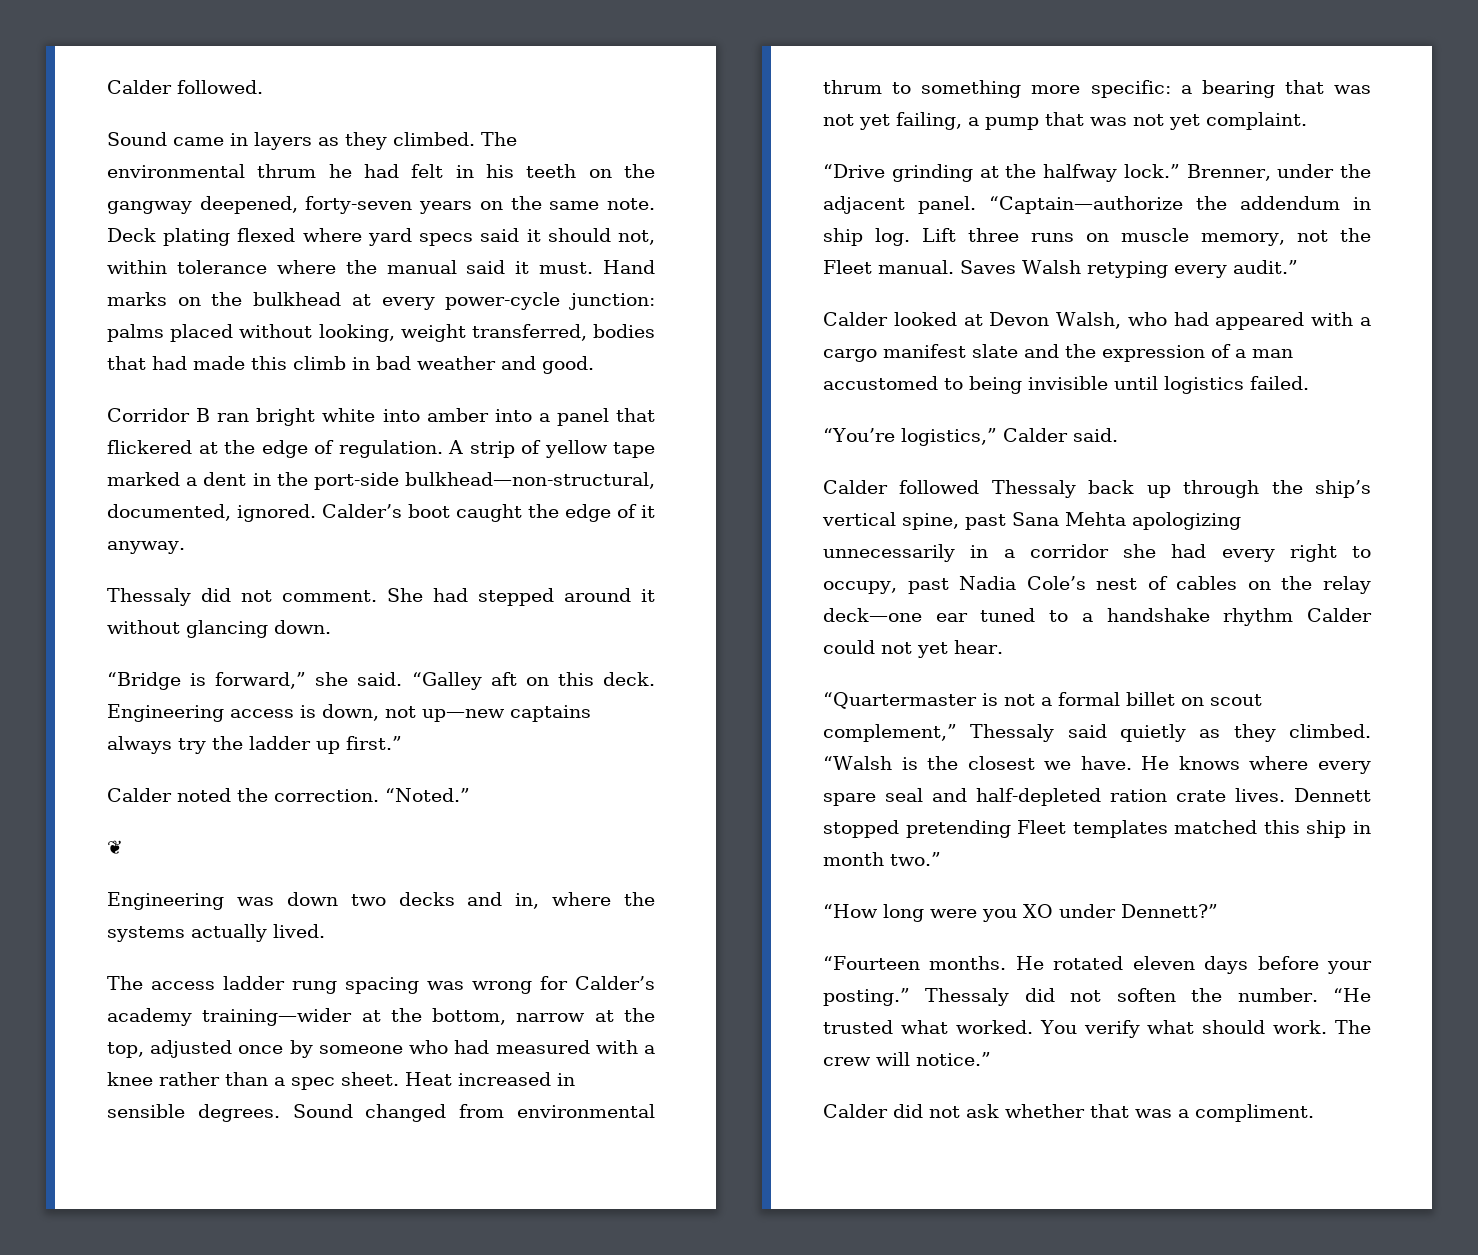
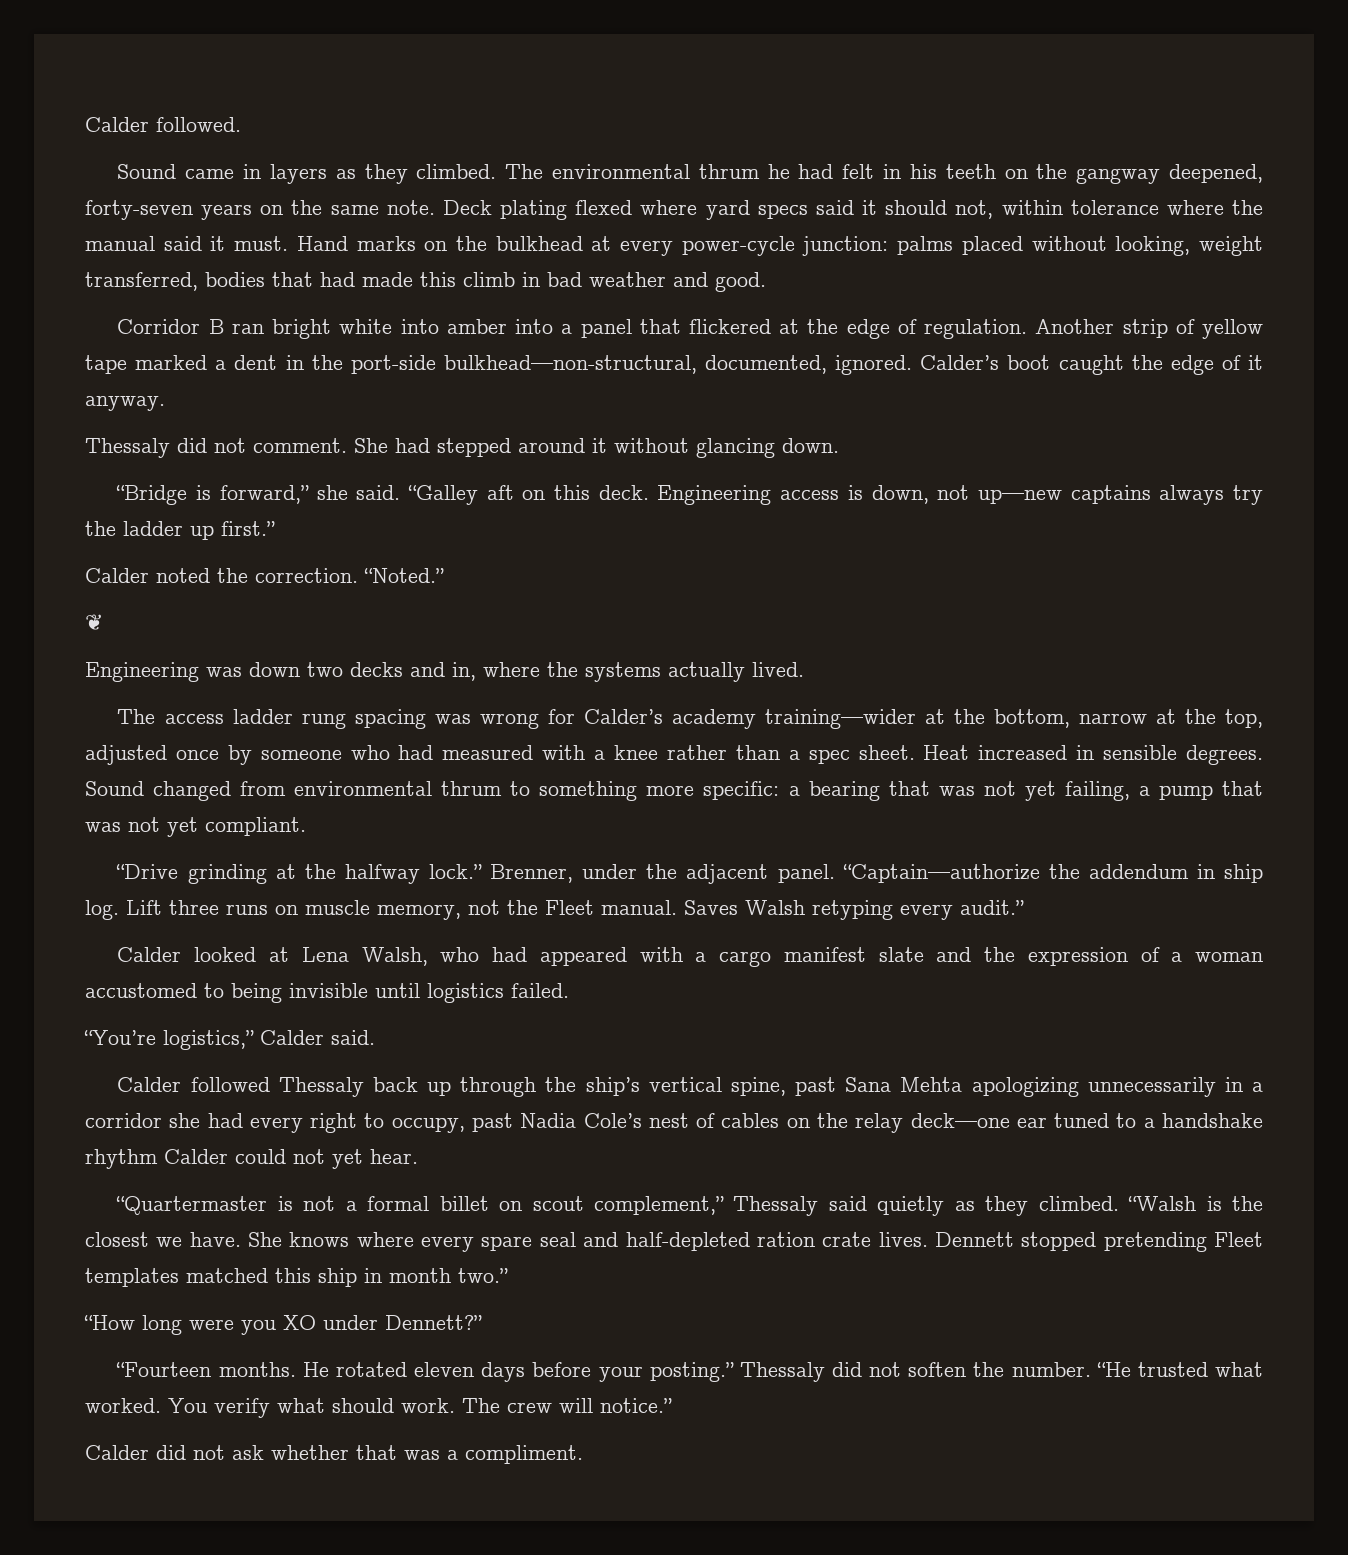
- A strip of yellow tape marked a dent in the port-side bulkhead—non-structural, documented, ignored.
+ Another strip of yellow tape marked a dent in the port-side bulkhead—non-structural, documented, ignored.
- Sound changed from environmental thrum to something more specific: a bearing that was not yet failing, a pump that was not yet complaint.
+ Sound changed from environmental thrum to something more specific: a bearing that was not yet failing, a pump that was not yet compliant.
- Calder looked at Devon Walsh, who had appeared with a cargo manifest slate and the expression of a man accustomed to being invisible until logistics failed.
+ Calder looked at Lena Walsh, who had appeared with a cargo manifest slate and the expression of a woman accustomed to being invisible until logistics failed.
- He knows where every spare seal and half-depleted ration crate lives.
+ She knows where every spare seal and half-depleted ration crate lives.

